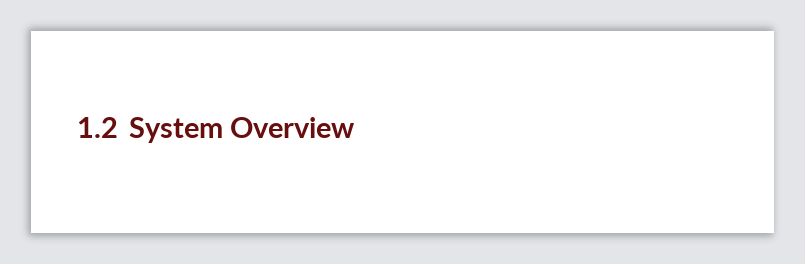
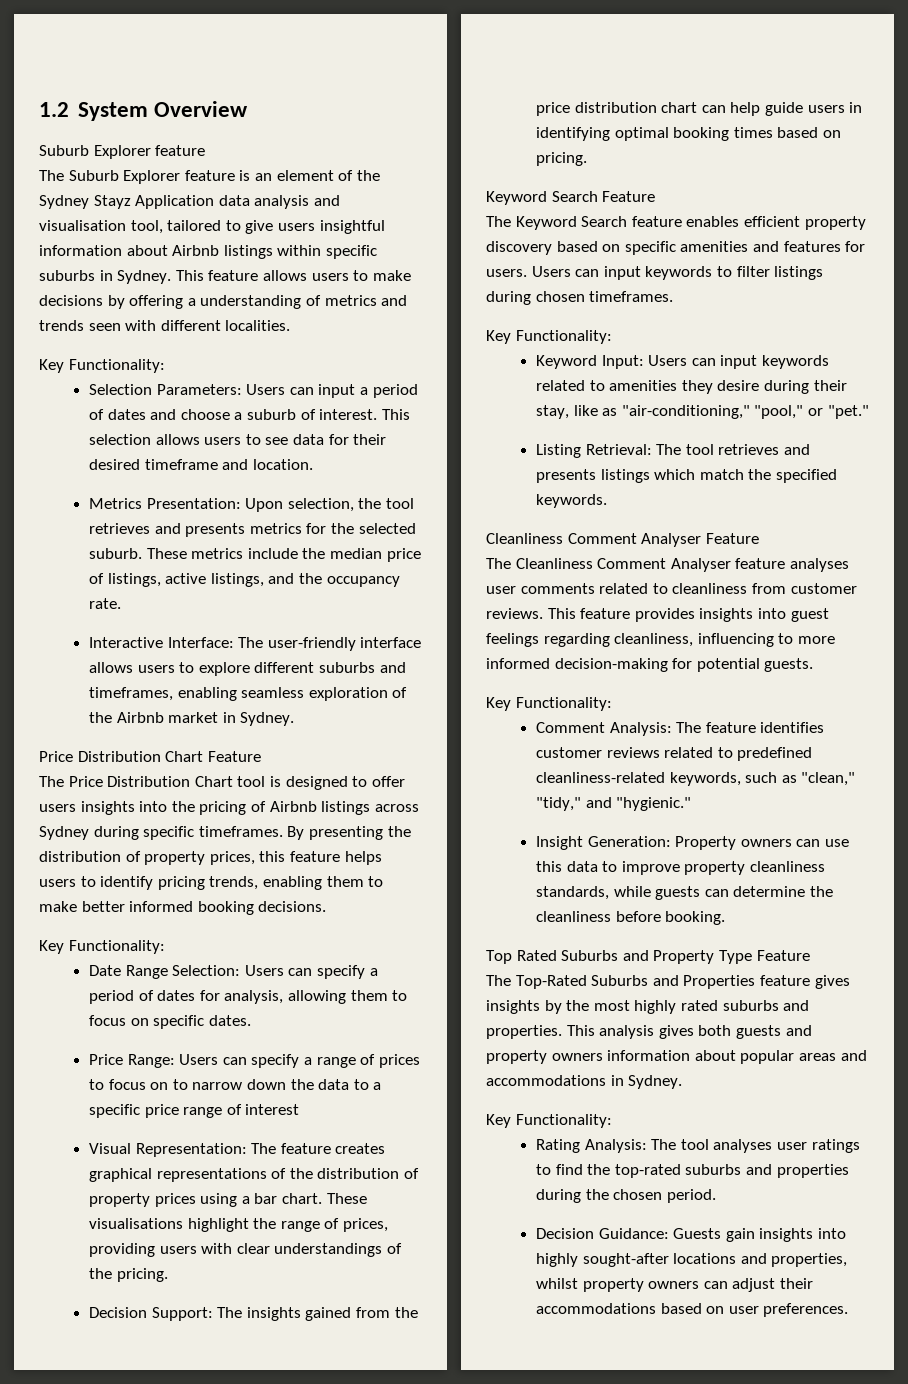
  1.2 System Overview
+ Suburb Explorer feature
+ The Suburb Explorer feature is an element of the Sydney Stayz Application data analysis and visualisation tool, tailored to give users insightful information about Airbnb listings within specific suburbs in Sydney. This feature allows users to make decisions by offering a understanding of metrics and trends seen with different localities.
+ Key Functionality:
+ Selection Parameters: Users can input a period of dates and choose a suburb of interest. This selection allows users to see data for their desired timeframe and location.
+ Metrics Presentation: Upon selection, the tool retrieves and presents metrics for the selected suburb. These metrics include the median price of listings, active listings, and the occupancy rate.
+ Interactive Interface: The user-friendly interface allows users to explore different suburbs and timeframes, enabling seamless exploration of the Airbnb market in Sydney.
+ Price Distribution Chart Feature
+ The Price Distribution Chart tool is designed to offer users insights into the pricing of Airbnb listings across Sydney during specific timeframes. By presenting the distribution of property prices, this feature helps users to identify pricing trends, enabling them to make better informed booking decisions.
+ Key Functionality:
+ Date Range Selection: Users can specify a period of dates for analysis, allowing them to focus on specific dates.
+ Price Range: Users can specify a range of prices to focus on to narrow down the data to a specific price range of interest
+ Visual Representation: The feature creates graphical representations of the distribution of property prices using a bar chart. These visualisations highlight the range of prices, providing users with clear understandings of the pricing.
+ Decision Support: The insights gained from the price distribution chart can help guide users in identifying optimal booking times based on pricing.
+ Keyword Search Feature
+ The Keyword Search feature enables efficient property discovery based on specific amenities and features for users. Users can input keywords to filter listings during chosen timeframes.
+ Key Functionality:
+ Keyword Input: Users can input keywords related to amenities they desire during their stay, like as "air-conditioning," "pool," or "pet."
+ Listing Retrieval: The tool retrieves and presents listings which match the specified keywords.
+ Cleanliness Comment Analyser Feature
+ The Cleanliness Comment Analyser feature analyses user comments related to cleanliness from customer reviews. This feature provides insights into guest feelings regarding cleanliness, influencing to more informed decision-making for potential guests.
+ Key Functionality:
+ Comment Analysis: The feature identifies customer reviews related to predefined cleanliness-related keywords, such as "clean," "tidy," and "hygienic."
+ Insight Generation: Property owners can use this data to improve property cleanliness standards, while guests can determine the cleanliness before booking.
+ Top Rated Suburbs and Property Type Feature
+ The Top-Rated Suburbs and Properties feature gives insights by the most highly rated suburbs and properties. This analysis gives both guests and property owners information about popular areas and accommodations in Sydney.
+ Key Functionality:
+ Rating Analysis: The tool analyses user ratings to find the top-rated suburbs and properties during the chosen period.
+ Decision Guidance: Guests gain insights into highly sought-after locations and properties, whilst property owners can adjust their accommodations based on user preferences.

